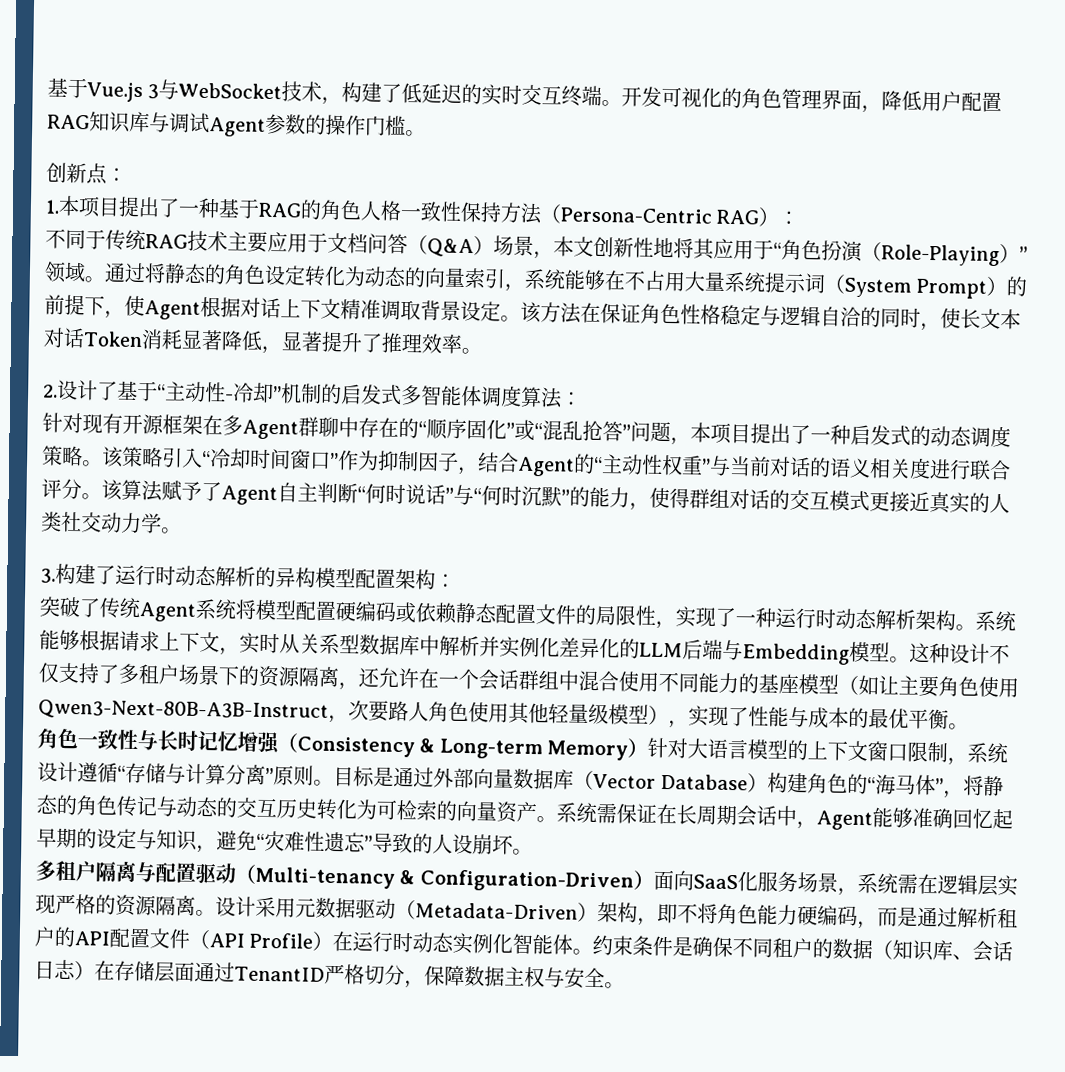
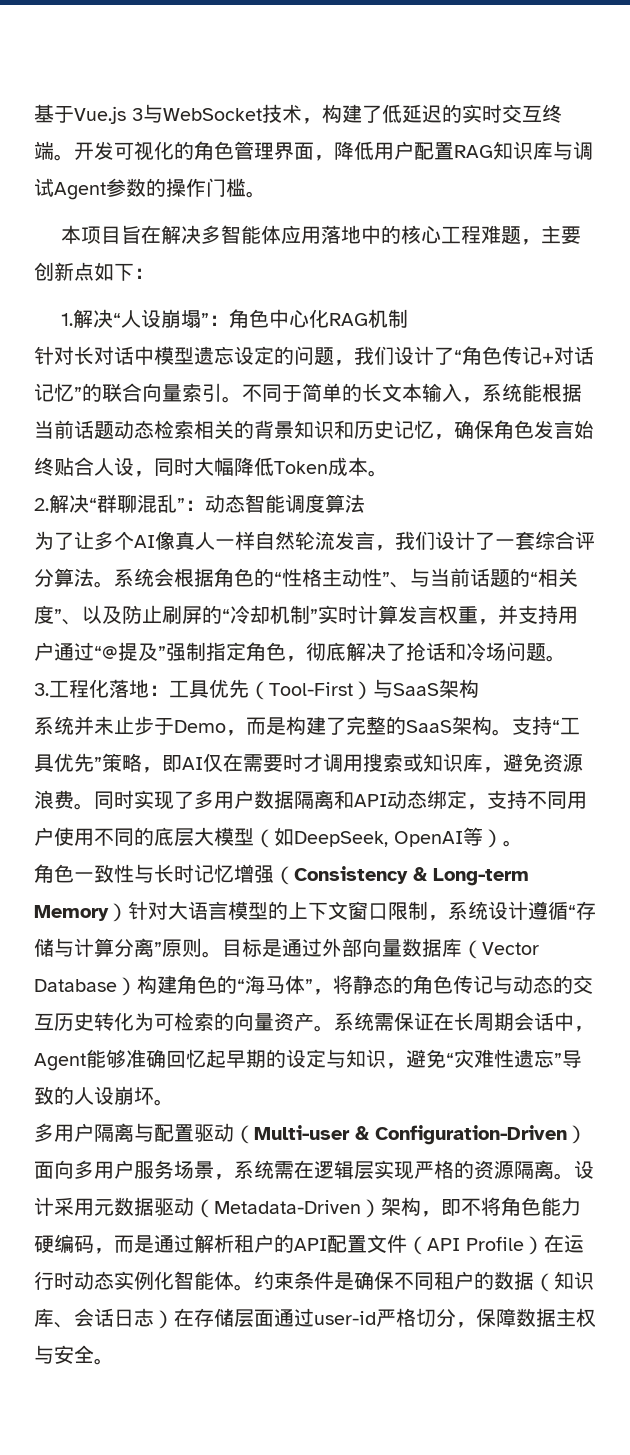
- 创新点：
- 1.本项目提出了一种基于RAG的角色人格一致性保持方法（Persona-Centric RAG）：
- 不同于传统RAG技术主要应用于文档问答（Q&A）场景，本文创新性地将其应用于“角色扮演（Role-Playing）”领域。通过将静态的角色设定转化为动态的向量索引，系统能够在不占用大量系统提示词（System Prompt）的前提下，使Agent根据对话上下文精准调取背景设定。该方法在保证角色性格稳定与逻辑自洽的同时，使长文本对话Token消耗显著降低，显著提升了推理效率。
- 2.设计了基于“主动性-冷却”机制的启发式多智能体调度算法：
- 针对现有开源框架在多Agent群聊中存在的“顺序固化”或“混乱抢答”问题，本项目提出了一种启发式的动态调度策略。该策略引入“冷却时间窗口”作为抑制因子，结合Agent的“主动性权重”与当前对话的语义相关度进行联合评分。该算法赋予了Agent自主判断“何时说话”与“何时沉默”的能力，使得群组对话的交互模式更接近真实的人类社交动力学。
- 3.构建了运行时动态解析的异构模型配置架构：
- 突破了传统Agent系统将模型配置硬编码或依赖静态配置文件的局限性，实现了一种运行时动态解析架构。系统能够根据请求上下文，实时从关系型数据库中解析并实例化差异化的LLM后端与Embedding模型。这种设计不仅支持了多租户场景下的资源隔离，还允许在一个会话群组中混合使用不同能力的基座模型（如让主要角色使用Qwen3-Next-80B-A3B-Instruct，次要路人角色使用其他轻量级模型），实现了性能与成本的最优平衡。
+ 本项目旨在解决多智能体应用落地中的核心工程难题，主要创新点如下：
+ 1.解决“人设崩塌”：角色中心化RAG机制
+ 针对长对话中模型遗忘设定的问题，我们设计了“角色传记+对话记忆”的联合向量索引。不同于简单的长文本输入，系统能根据当前话题动态检索相关的背景知识和历史记忆，确保角色发言始终贴合人设，同时大幅降低Token成本。
+ 2.解决“群聊混乱”：动态智能调度算法
+ 为了让多个AI像真人一样自然轮流发言，我们设计了一套综合评分算法。系统会根据角色的“性格主动性”、与当前话题的“相关度”、以及防止刷屏的“冷却机制”实时计算发言权重，并支持用户通过“@提及”强制指定角色，彻底解决了抢话和冷场问题。
+ 3.工程化落地：工具优先（Tool-First）与SaaS架构
+ 系统并未止步于Demo，而是构建了完整的SaaS架构。支持“工具优先”策略，即AI仅在需要时才调用搜索或知识库，避免资源浪费。同时实现了多用户数据隔离和API动态绑定，支持不同用户使用不同的底层大模型（如DeepSeek, OpenAI等）。
- 多租户隔离与配置驱动（Multi-tenancy & Configuration-Driven）面向SaaS化服务场景，系统需在逻辑层实现严格的资源隔离。
+ 多用户隔离与配置驱动（Multi-user & Configuration-Driven）面向多用户服务场景，系统需在逻辑层实现严格的资源隔离。
- 约束条件是确保不同租户的数据（知识库、会话日志）在存储层面通过TenantID严格切分，保障数据主权与安全。
+ 约束条件是确保不同租户的数据（知识库、会话日志）在存储层面通过user-id严格切分，保障数据主权与安全。

